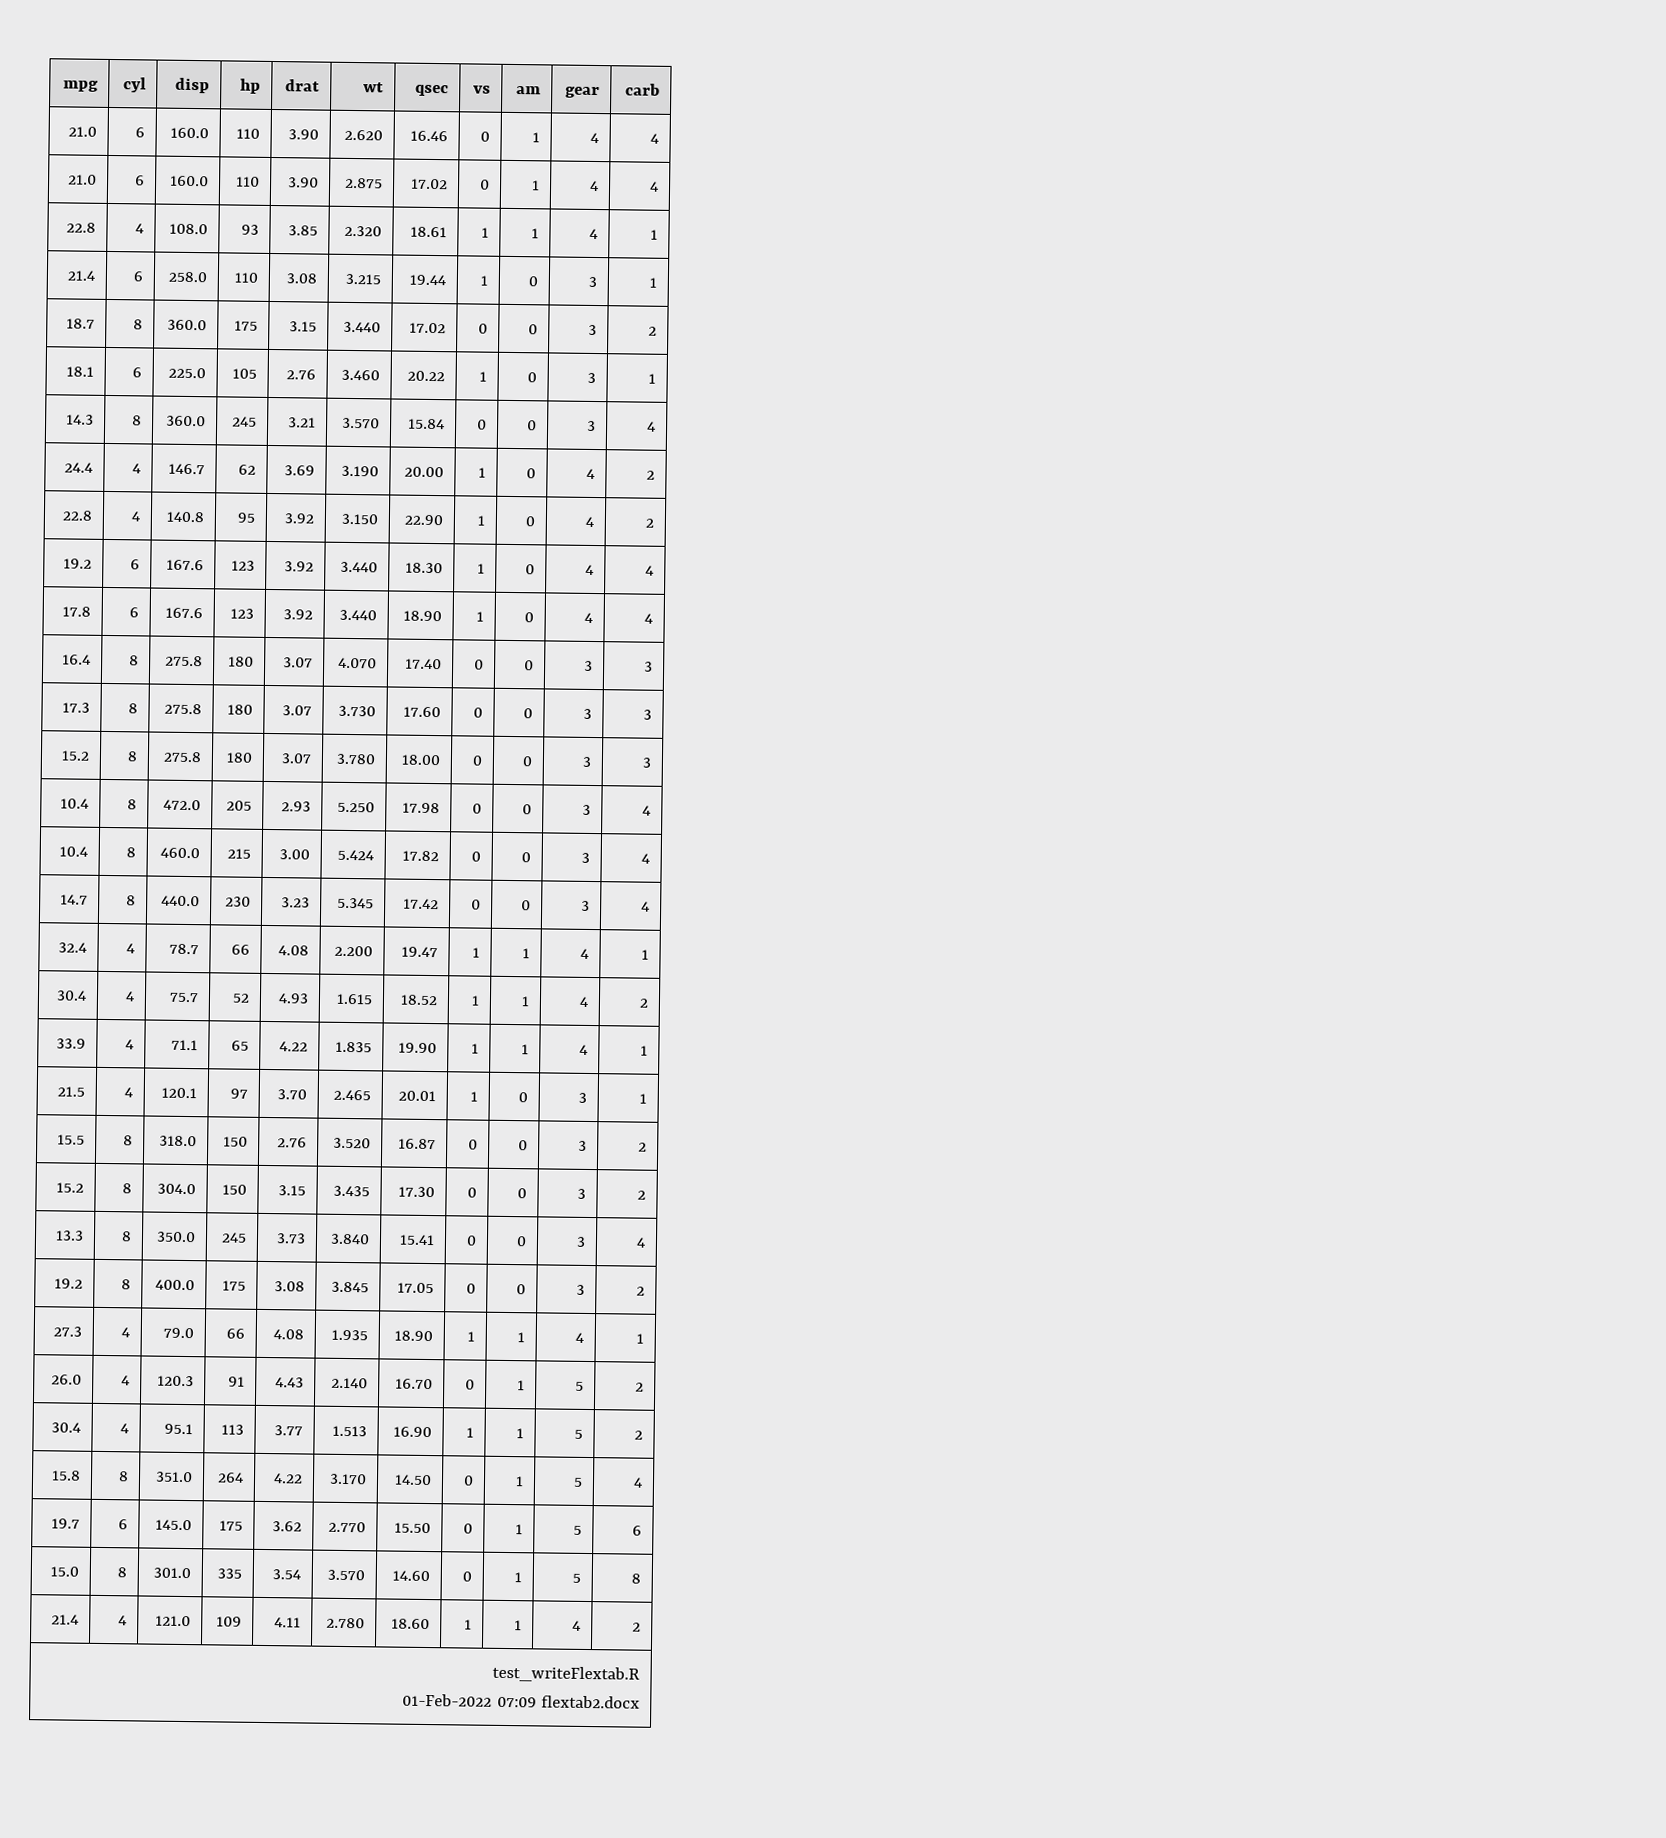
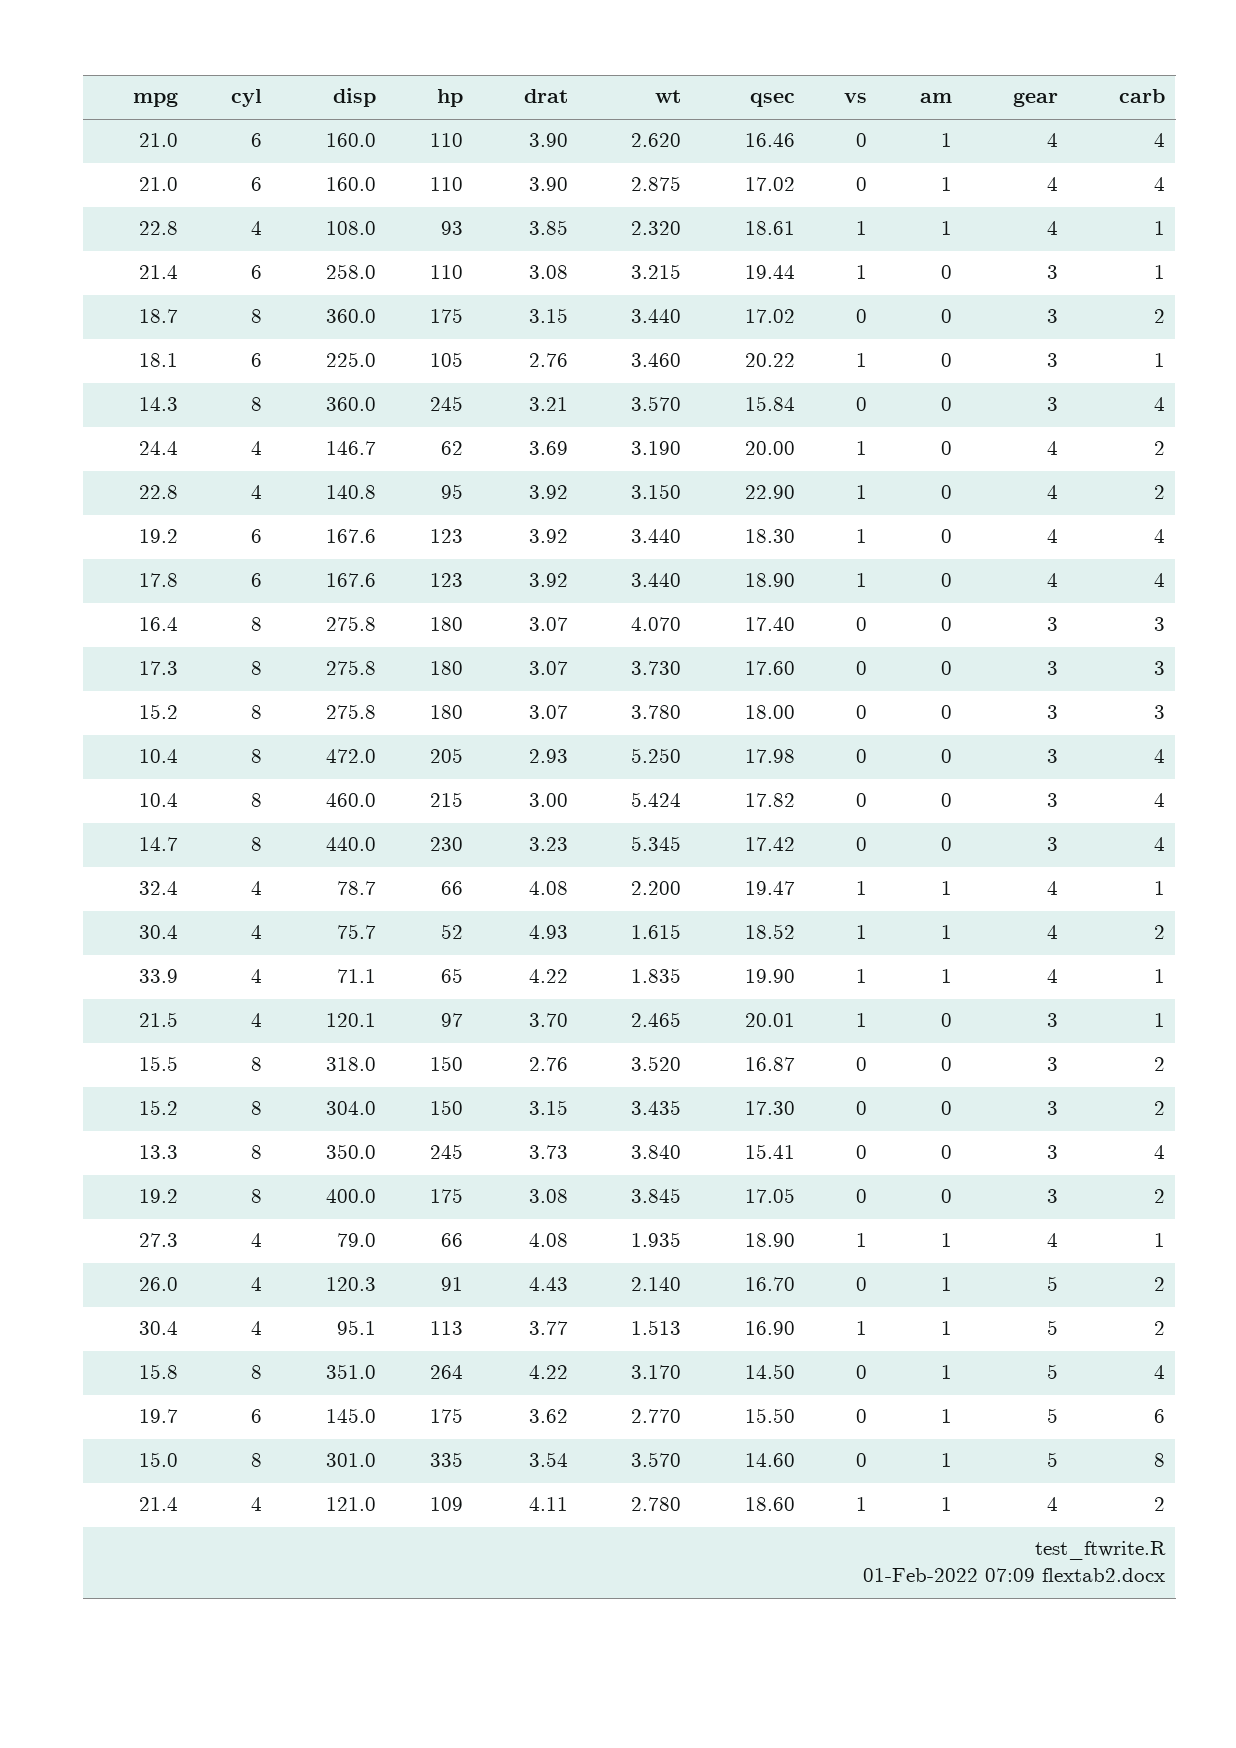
- test_writeFlextab.R
+ test_ftwrite.R

